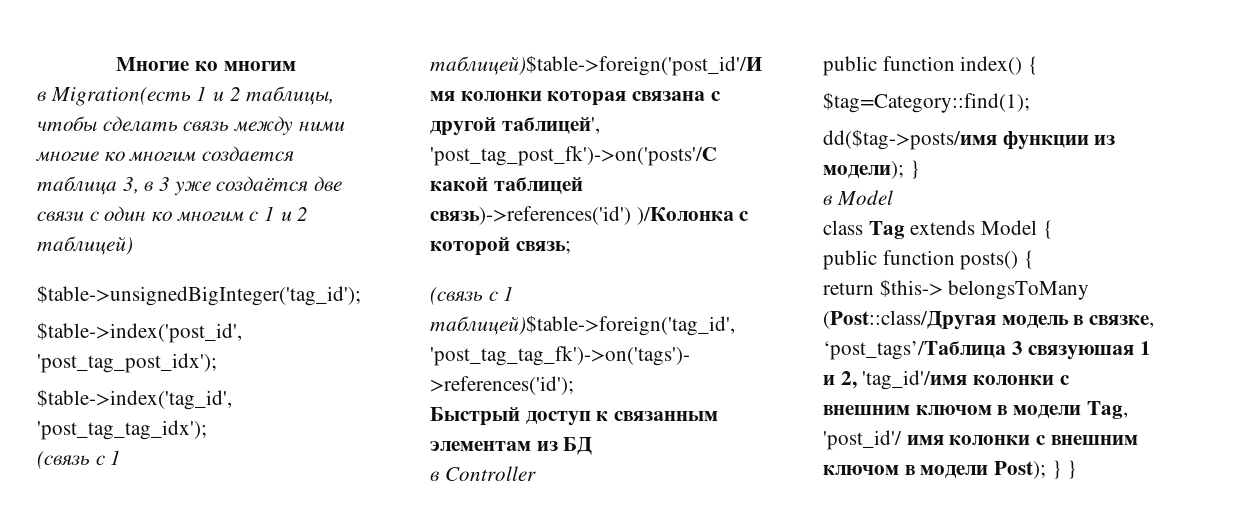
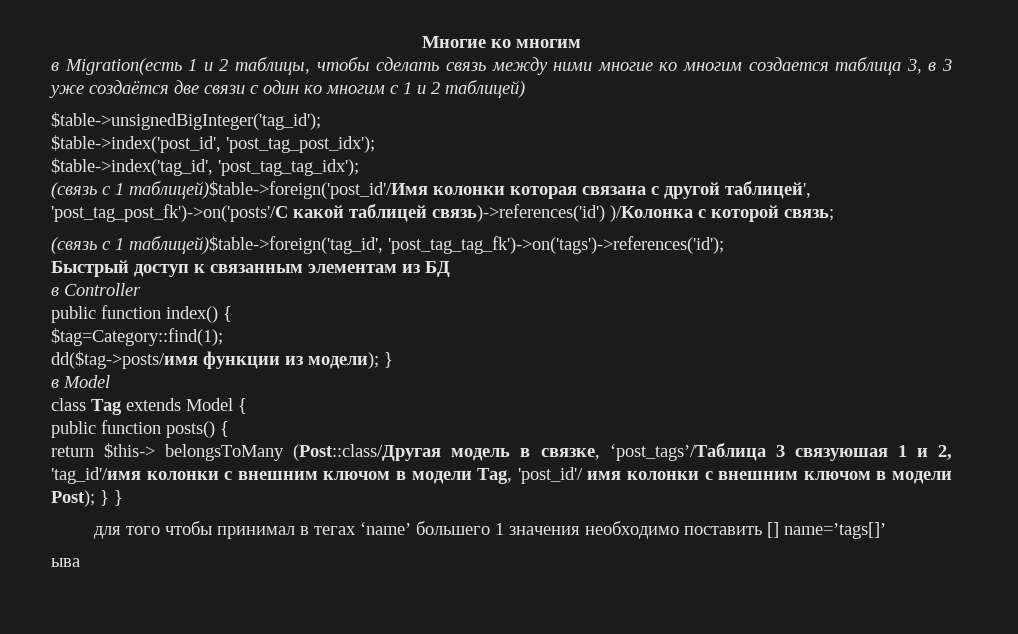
+ для того чтобы принимал в тегах ‘name’ большего 1 значения необходимо поставить [] name=’tags[]’
+ ыва

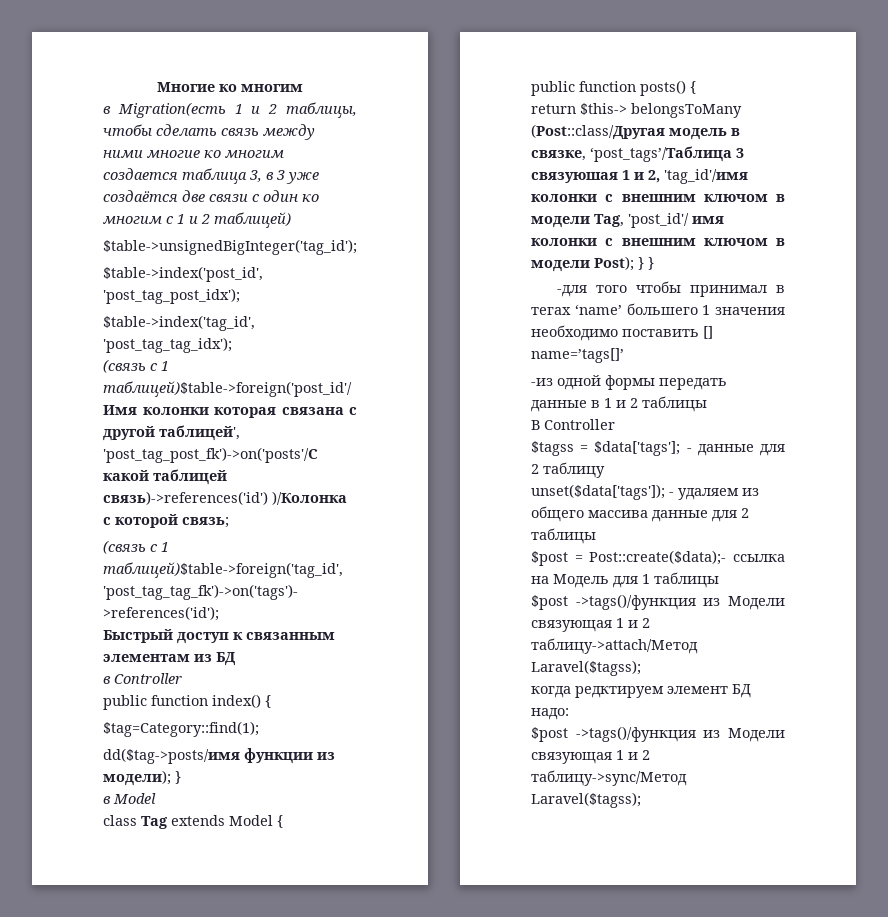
- для того чтобы принимал в тегах ‘name’ большего 1 значения необходимо поставить [] name=’tags[]’
+ -для того чтобы принимал в тегах ‘name’ большего 1 значения необходимо поставить [] name=’tags[]’
- ыва
+ -из одной формы передать данные в 1 и 2 таблицы
+ В Controller
+ $tagss = $data['tags']; - данные для 2 таблицу
+ unset($data['tags']); - удаляем из общего массива данные для 2 таблицы
+ $post = Post::create($data);- ссылка на Модель для 1 таблицы
+ $post ->tags()/функция из Модели связующая 1 и 2 таблицу->attach/Метод Laravel($tagss);
+ когда редктируем элемент БД надо:
+ $post ->tags()/функция из Модели связующая 1 и 2 таблицу->sync/Метод Laravel($tagss);

